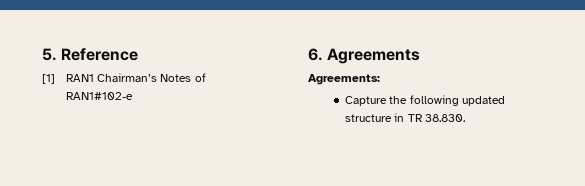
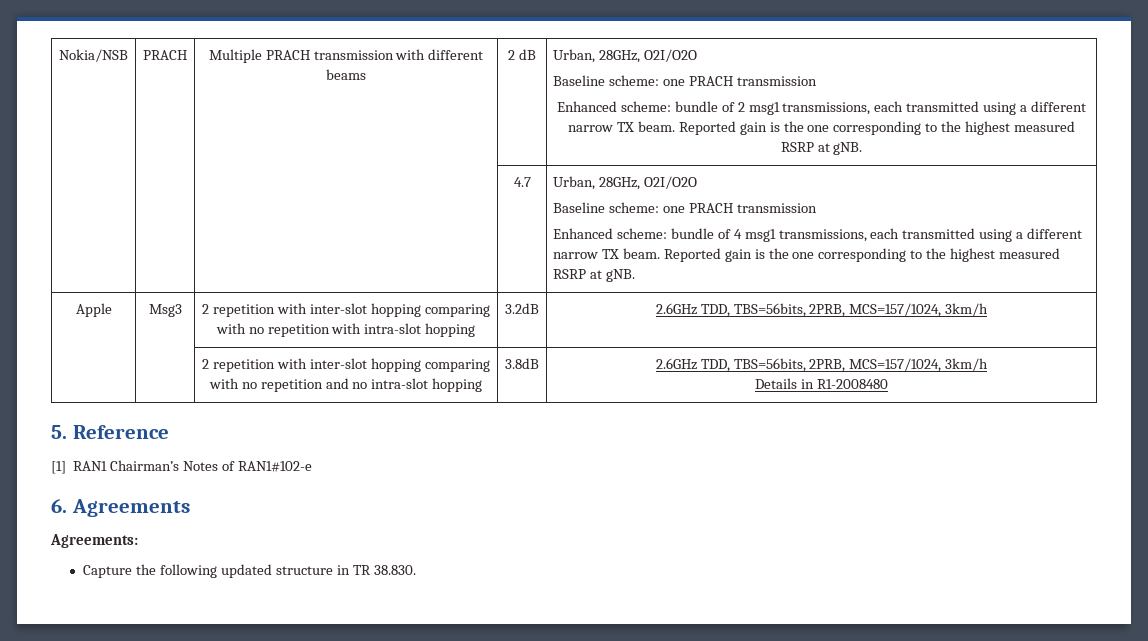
+ Nokia/NSB | PRACH | Multiple PRACH transmission with different beams | 2 dB | Urban, 28GHz, O2I/O2O
+ Baseline scheme: one PRACH transmission
+ Enhanced scheme: bundle of 2 msg1 transmissions, each transmitted using a different narrow TX beam. Reported gain is the one corresponding to the highest measured RSRP at gNB.
+ | | | 4.7 | Urban, 28GHz, O2I/O2O
+ Baseline scheme: one PRACH transmission
+ Enhanced scheme: bundle of 4 msg1 transmissions, each transmitted using a different narrow TX beam. Reported gain is the one corresponding to the highest measured RSRP at gNB.
+ Apple | Msg3 | 2 repetition with inter-slot hopping comparing with no repetition with intra-slot hopping | 3.2dB | 2.6GHz TDD, TBS=56bits, 2PRB, MCS=157/1024, 3km/h
+ | | 2 repetition with inter-slot hopping comparing with no repetition and no intra-slot hopping | 3.8dB | 2.6GHz TDD, TBS=56bits, 2PRB, MCS=157/1024, 3km/h
+ Details in R1-2008480

